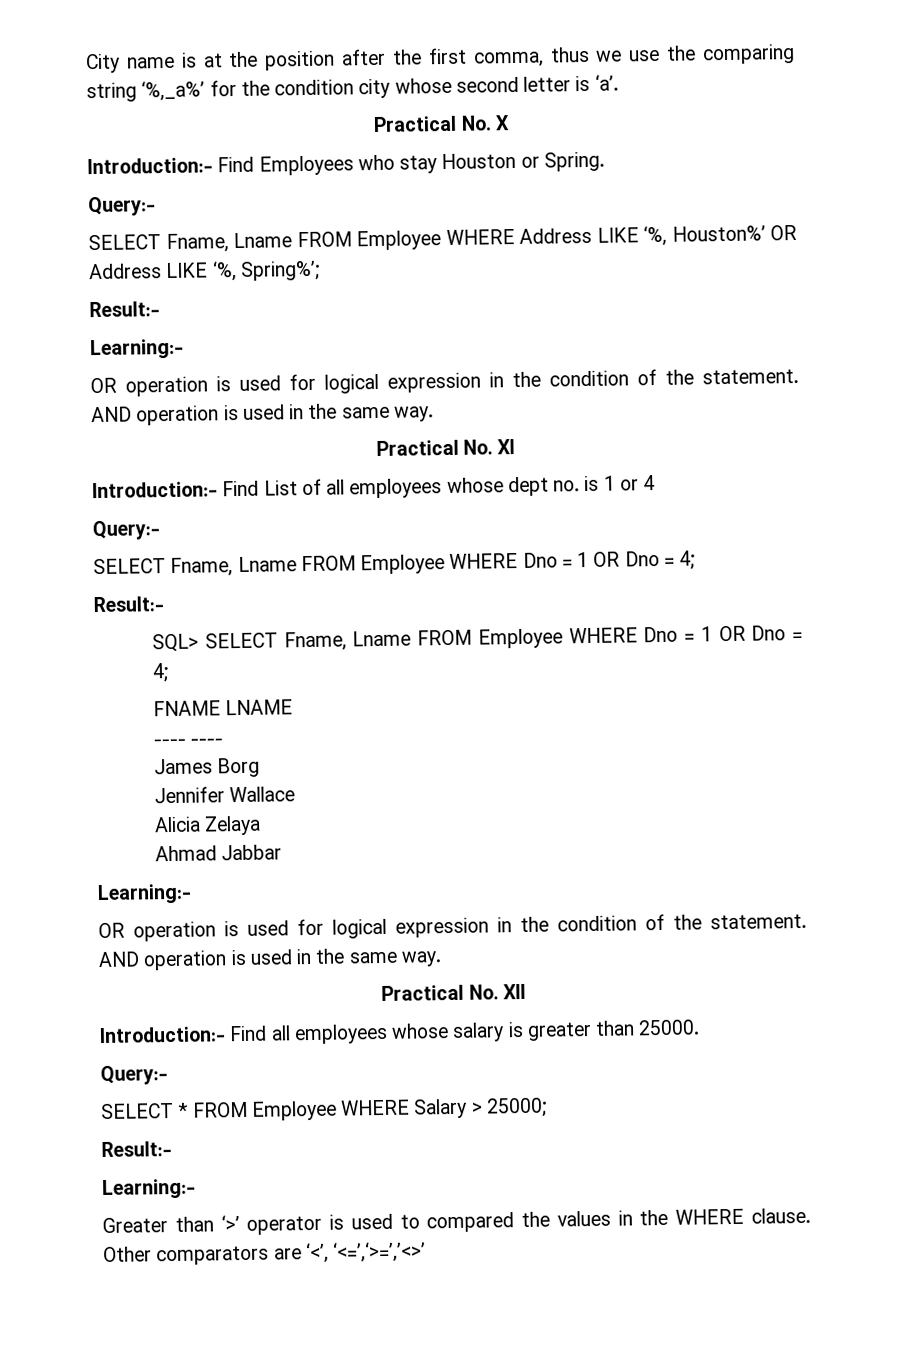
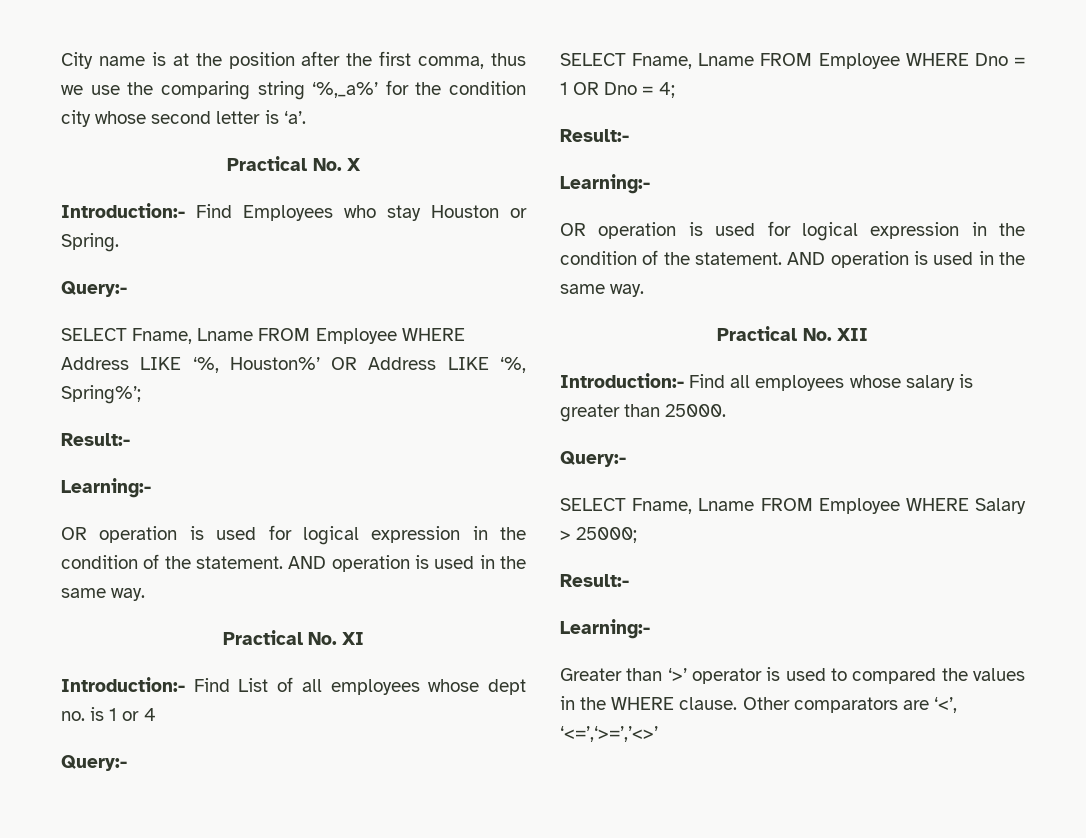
- SQL> SELECT Fname, Lname FROM Employee WHERE Dno = 1 OR Dno = 4;
- FNAME LNAME
- ---- ----
- James Borg
- Jennifer Wallace
- Alicia Zelaya
- Ahmad Jabbar
- SELECT * FROM Employee WHERE Salary > 25000;
+ SELECT Fname, Lname FROM Employee WHERE Salary > 25000;

